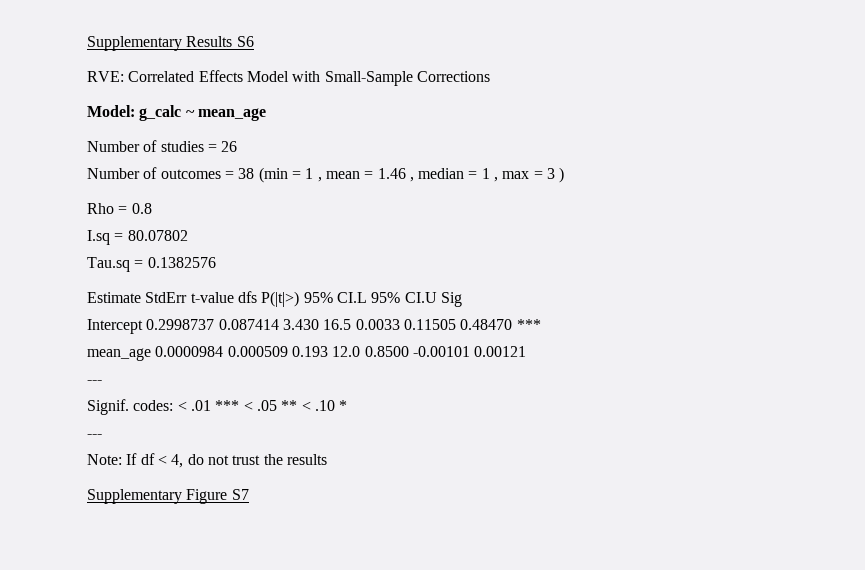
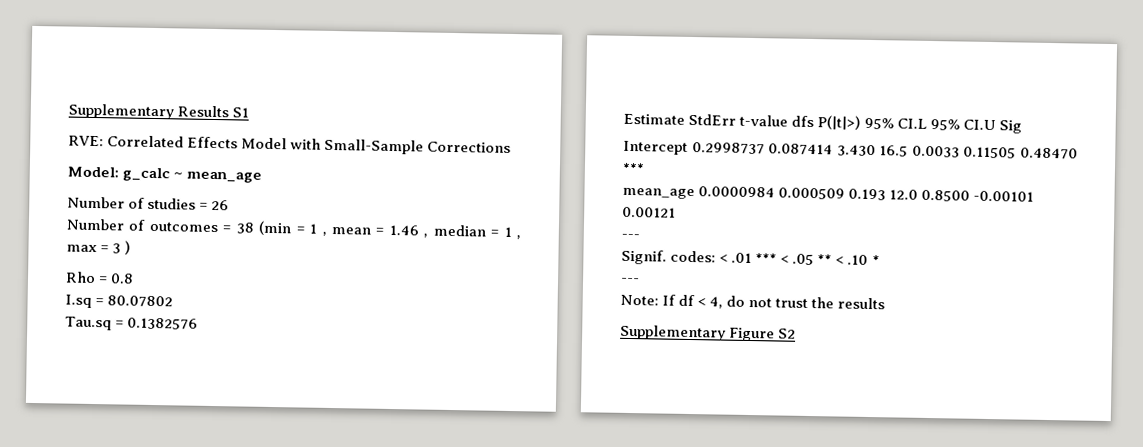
- Supplementary Results S6
+ Supplementary Results S1
- Supplementary Figure S7
+ Supplementary Figure S2

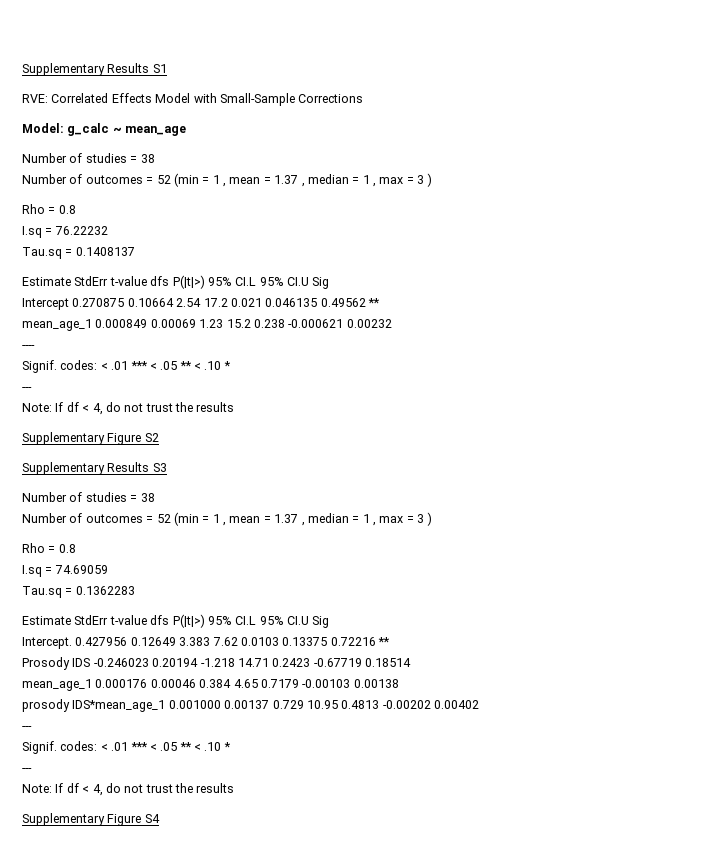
  Model: g_calc ~ mean_age
- Number of studies = 26
- Number of outcomes = 38 (min = 1 , mean = 1.46 , median = 1 , max = 3 )
+ Number of studies = 38
+ Number of outcomes = 52 (min = 1 , mean = 1.37 , median = 1 , max = 3 )
- I.sq = 80.07802
- Tau.sq = 0.1382576
+ I.sq = 76.22232
+ Tau.sq = 0.1408137
- Intercept 0.2998737 0.087414 3.430 16.5 0.0033 0.11505 0.48470 ***
- mean_age 0.0000984 0.000509 0.193 12.0 0.8500 -0.00101 0.00121
+ Intercept 0.270875 0.10664 2.54 17.2 0.021 0.046135 0.49562 **
+ mean_age_1 0.000849 0.00069 1.23 15.2 0.238 -0.000621 0.00232
+ ----
+ Signif. codes: < .01 *** < .05 ** < .10 *
+ ---
+ Note: If df < 4, do not trust the results
+ Supplementary Figure S2
+ Supplementary Results S3
+ Number of studies = 38
+ Number of outcomes = 52 (min = 1 , mean = 1.37 , median = 1 , max = 3 )
+ Rho = 0.8
+ I.sq = 74.69059
+ Tau.sq = 0.1362283
+ Estimate StdErr t-value dfs P(|t|>) 95% CI.L 95% CI.U Sig
+ Intercept. 0.427956 0.12649 3.383 7.62 0.0103 0.13375 0.72216 **
+ Prosody IDS -0.246023 0.20194 -1.218 14.71 0.2423 -0.67719 0.18514
+ mean_age_1 0.000176 0.00046 0.384 4.65 0.7179 -0.00103 0.00138
+ prosody IDS*mean_age_1 0.001000 0.00137 0.729 10.95 0.4813 -0.00202 0.00402
- Supplementary Figure S2
+ Supplementary Figure S4

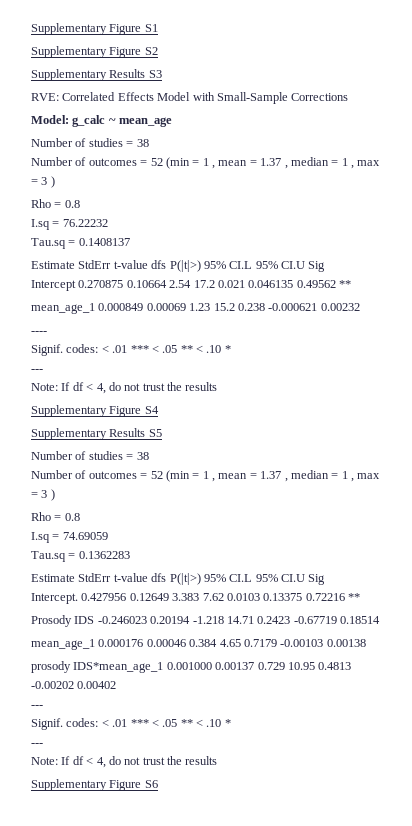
- Supplementary Results S1
+ Supplementary Figure S1
+ Supplementary Figure S2
+ Supplementary Results S3
- Supplementary Figure S2
- Supplementary Results S3
+ Supplementary Figure S4
+ Supplementary Results S5
- Supplementary Figure S4
+ Supplementary Figure S6

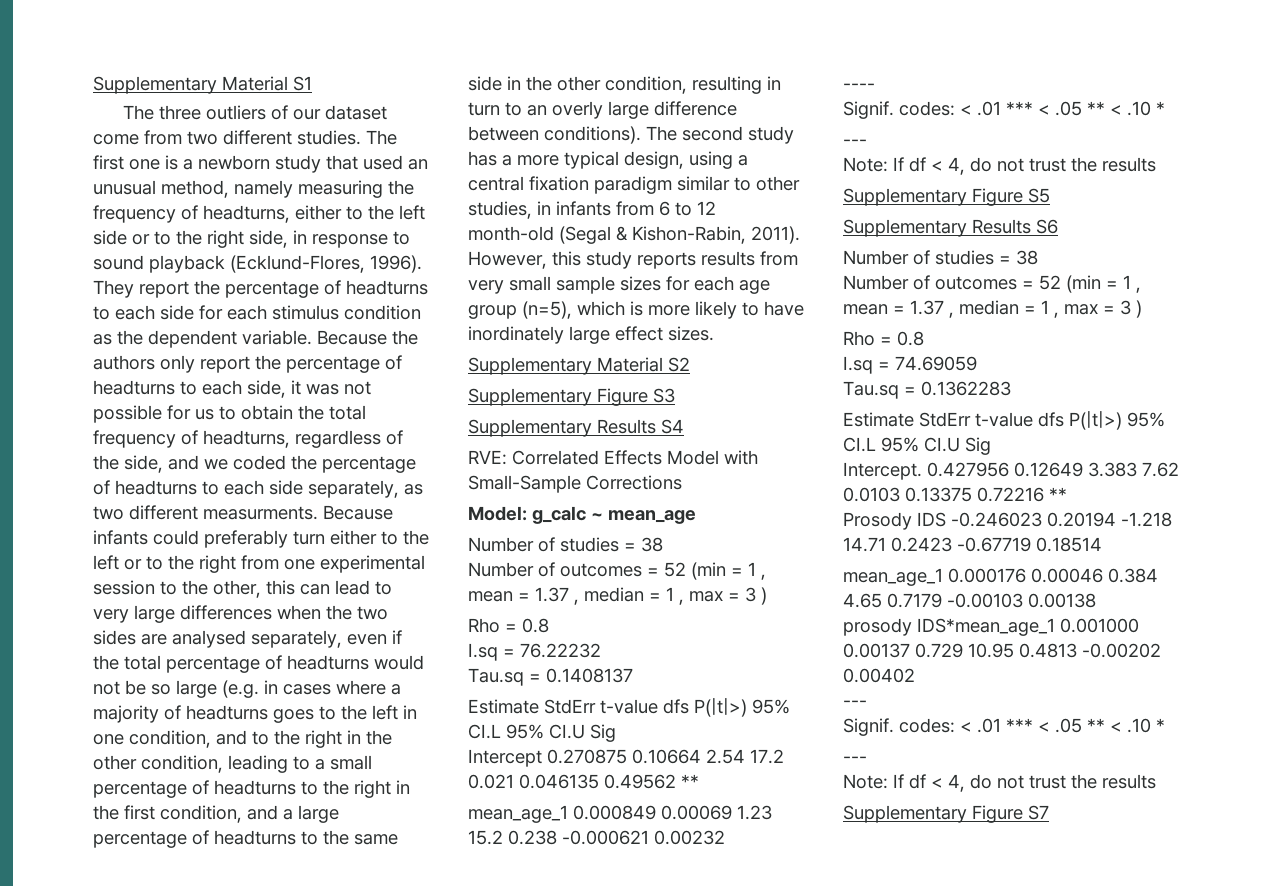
- Supplementary Figure S1
+ Supplementary Material S1
- Supplementary Figure S2
- Supplementary Results S3
+ The three outliers of our dataset come from two different studies. The first one is a newborn study that used an unusual method, namely measuring the frequency of headturns, either to the left side or to the right side, in response to sound playback (Ecklund-Flores, 1996). They report the percentage of headturns to each side for each stimulus condition as the dependent variable. Because the authors only report the percentage of headturns to each side, it was not possible for us to obtain the total frequency of headturns, regardless of the side, and we coded the percentage of headturns to each side separately, as two different measurments. Because infants could preferably turn either to the left or to the right from one experimental session to the other, this can lead to very large differences when the two sides are analysed separately, even if the total percentage of headturns would not be so large (e.g. in cases where a majority of headturns goes to the left in one condition, and to the right in the other condition, leading to a small percentage of headturns to the right in the first condition, and a large percentage of headturns to the same side in the other condition, resulting in turn to an overly large difference between conditions). The second study has a more typical design, using a central fixation paradigm similar to other studies, in infants from 6 to 12 month-old (Segal & Kishon-Rabin, 2011). However, this study reports results from very small sample sizes for each age group (n=5), which is more likely to have inordinately large effect sizes.
+ Supplementary Material S2
+ Supplementary Figure S3
+ Supplementary Results S4
- Supplementary Figure S4
- Supplementary Results S5
+ Supplementary Figure S5
+ Supplementary Results S6
- Supplementary Figure S6
+ Supplementary Figure S7

